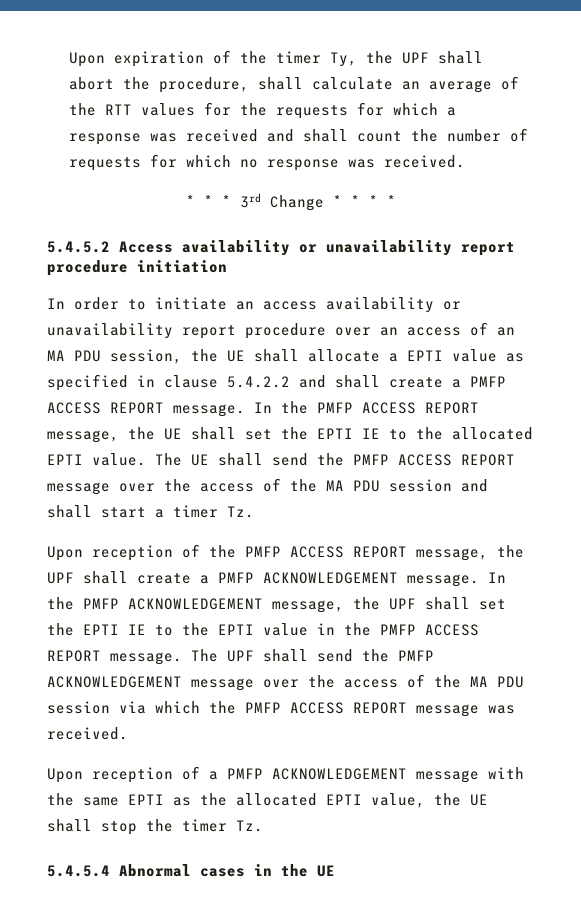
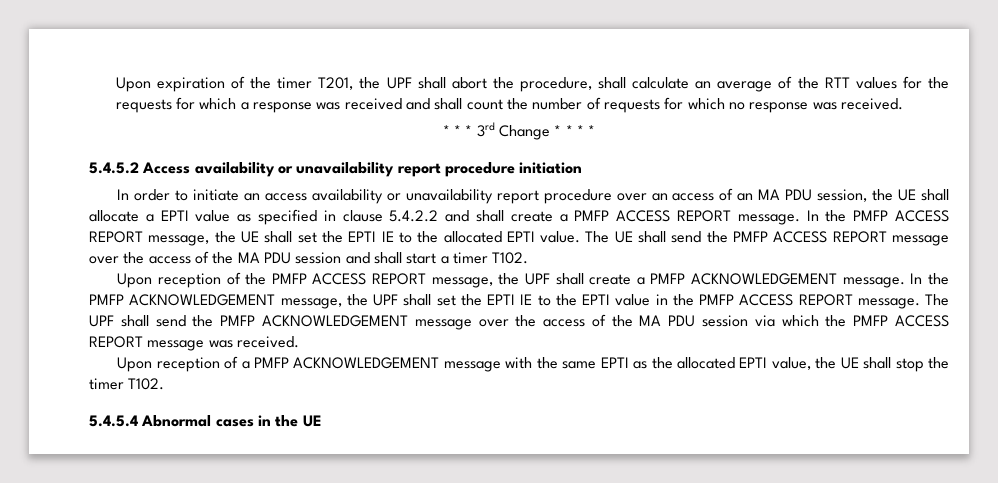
- Upon expiration of the timer Ty, the UPF shall abort the procedure, shall calculate an average of the RTT values for the requests for which a response was received and shall count the number of requests for which no response was received.
+ Upon expiration of the timer T201, the UPF shall abort the procedure, shall calculate an average of the RTT values for the requests for which a response was received and shall count the number of requests for which no response was received.
- The UE shall send the PMFP ACCESS REPORT message over the access of the MA PDU session and shall start a timer Tz.
+ The UE shall send the PMFP ACCESS REPORT message over the access of the MA PDU session and shall start a timer T102.
- Upon reception of a PMFP ACKNOWLEDGEMENT message with the same EPTI as the allocated EPTI value, the UE shall stop the timer Tz.
+ Upon reception of a PMFP ACKNOWLEDGEMENT message with the same EPTI as the allocated EPTI value, the UE shall stop the timer T102.

